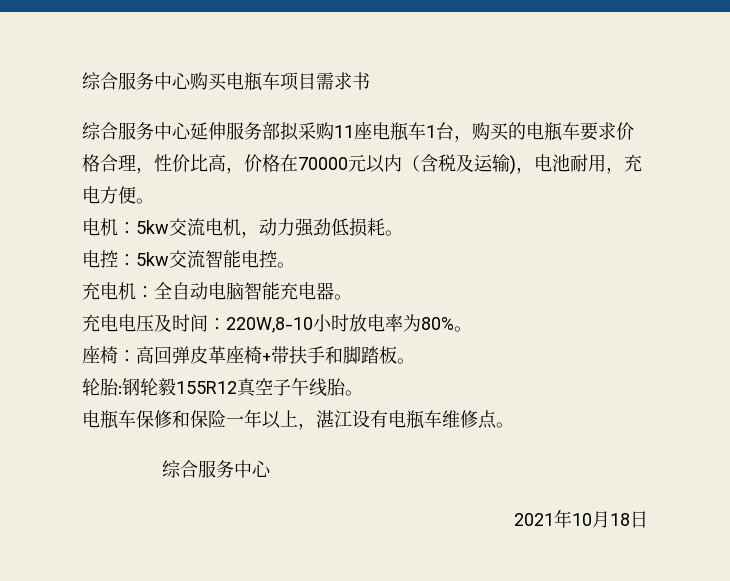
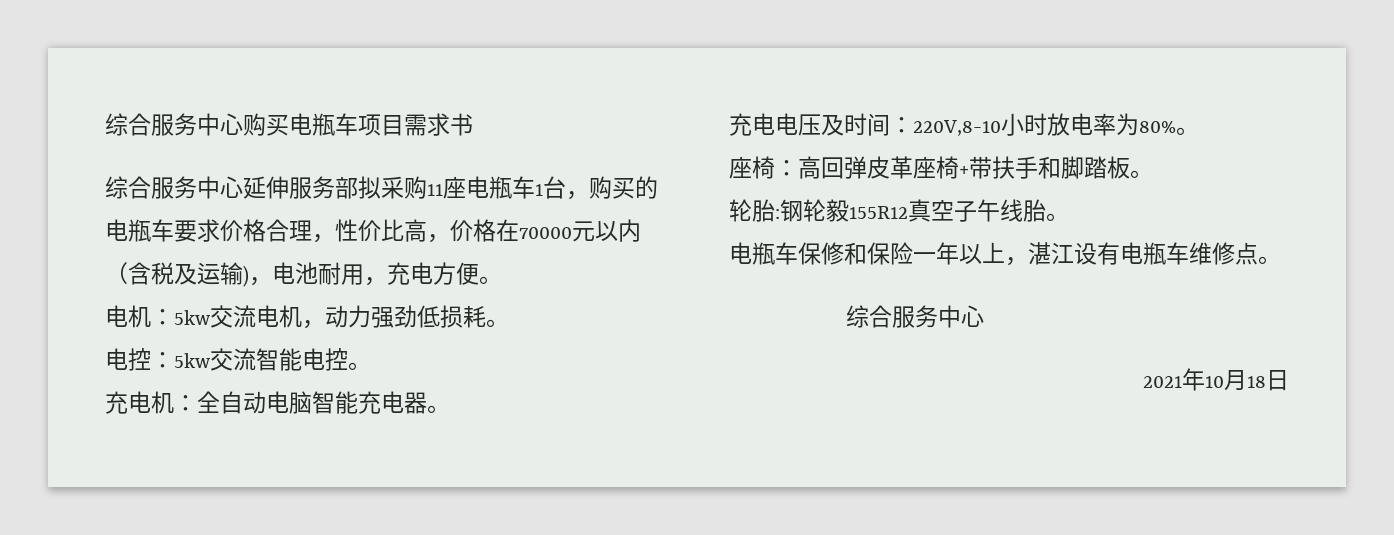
- 充电电压及时间：220W,8-10小时放电率为80%。
+ 充电电压及时间：220V,8-10小时放电率为80%。

